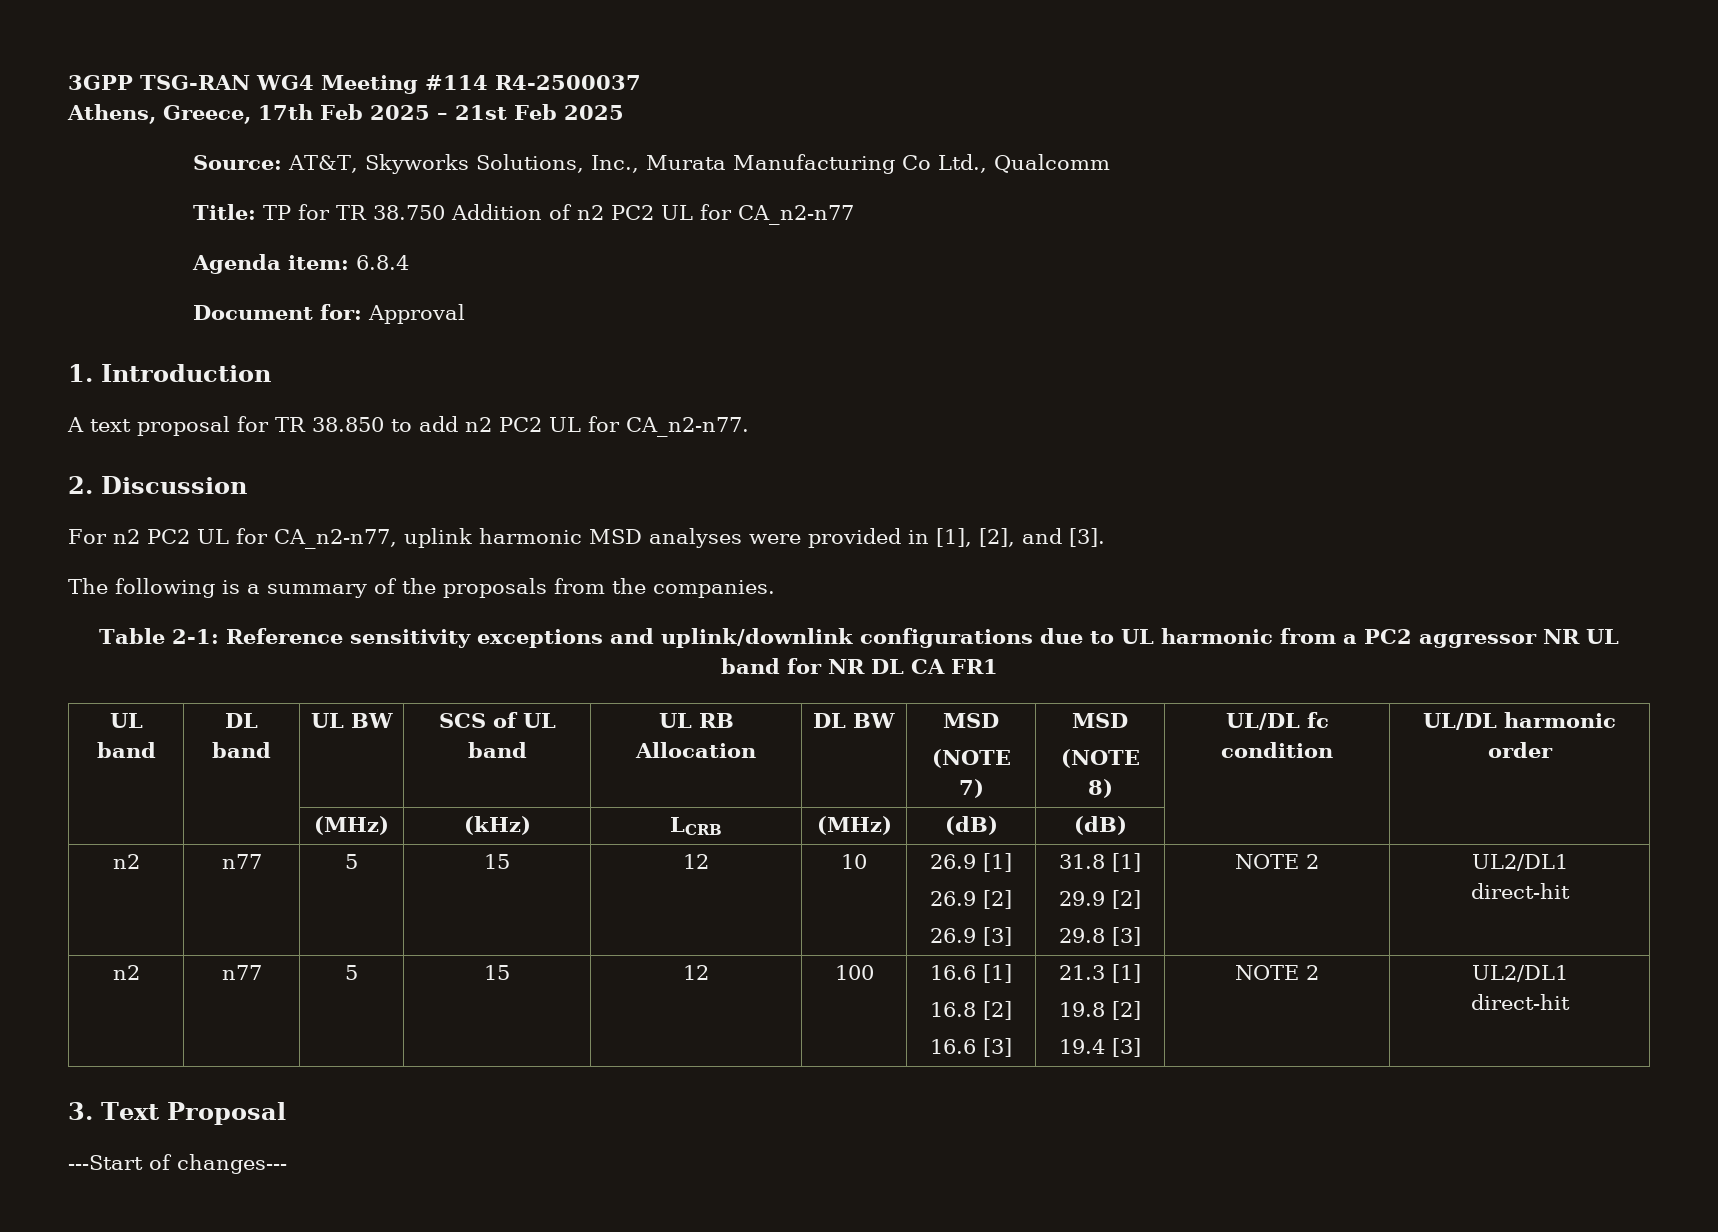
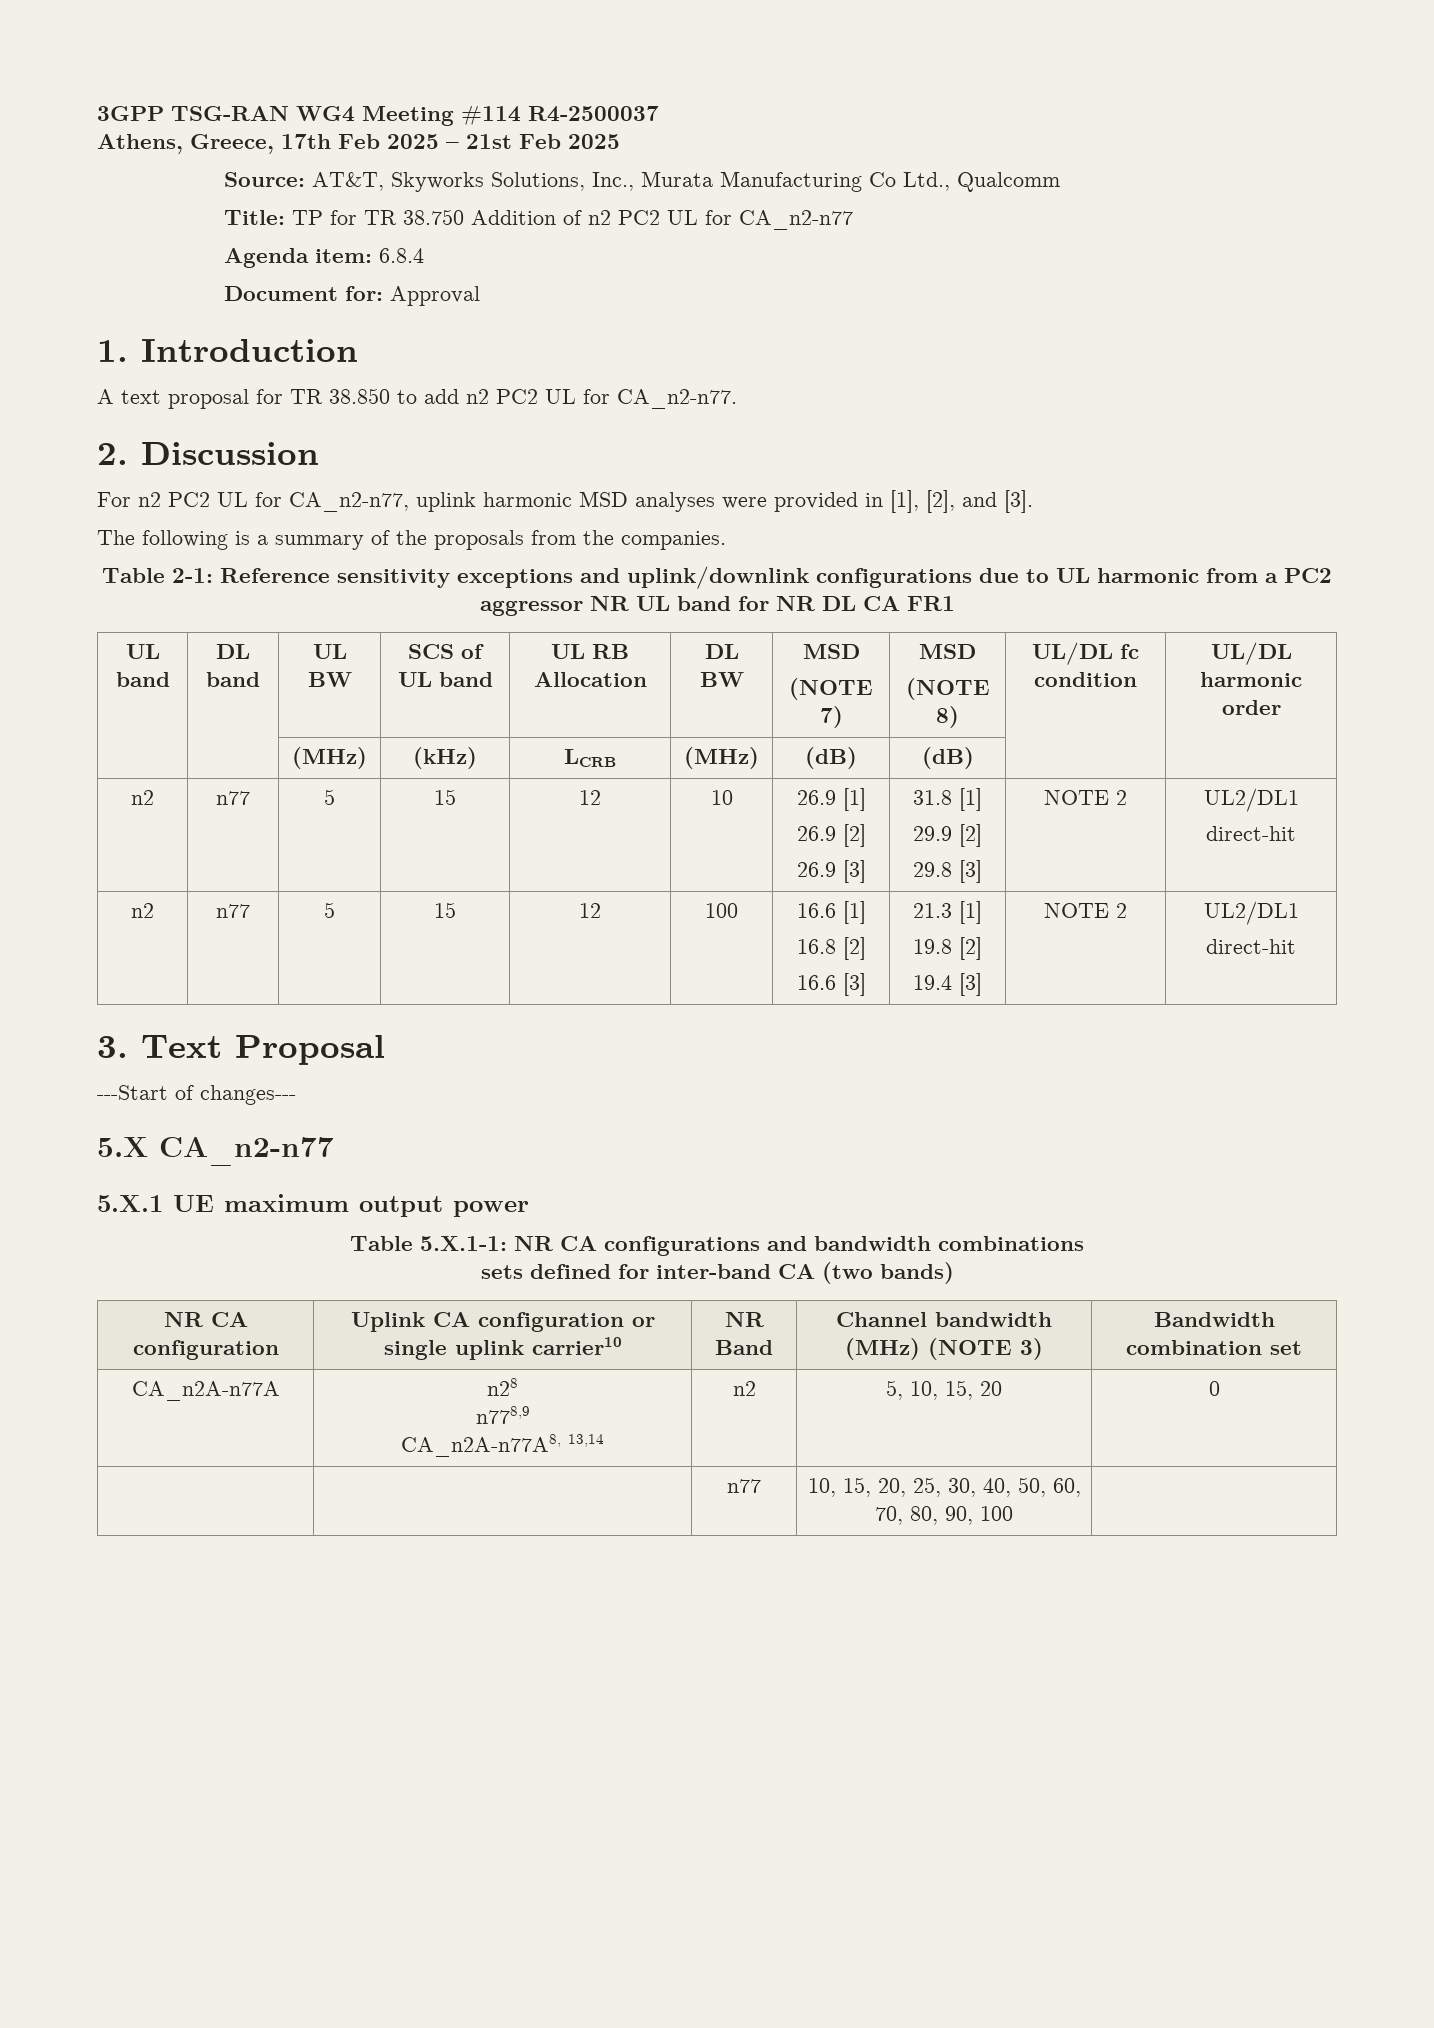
+ 5.X CA_n2-n77
+ 5.X.1 UE maximum output power
+ Table 5.X.1-1: NR CA configurations and bandwidth combinations
+ sets defined for inter-band CA (two bands)
+ NR CA configuration | Uplink CA configuration or single uplink carrier10 | NR Band | Channel bandwidth (MHz) (NOTE 3) | Bandwidth combination set
+ CA_n2A-n77A | n28
+ n778,9
+ CA_n2A-n77A8, 13,14 | n2 | 5, 10, 15, 20 | 0
+ | | n77 | 10, 15, 20, 25, 30, 40, 50, 60, 70, 80, 90, 100 |

